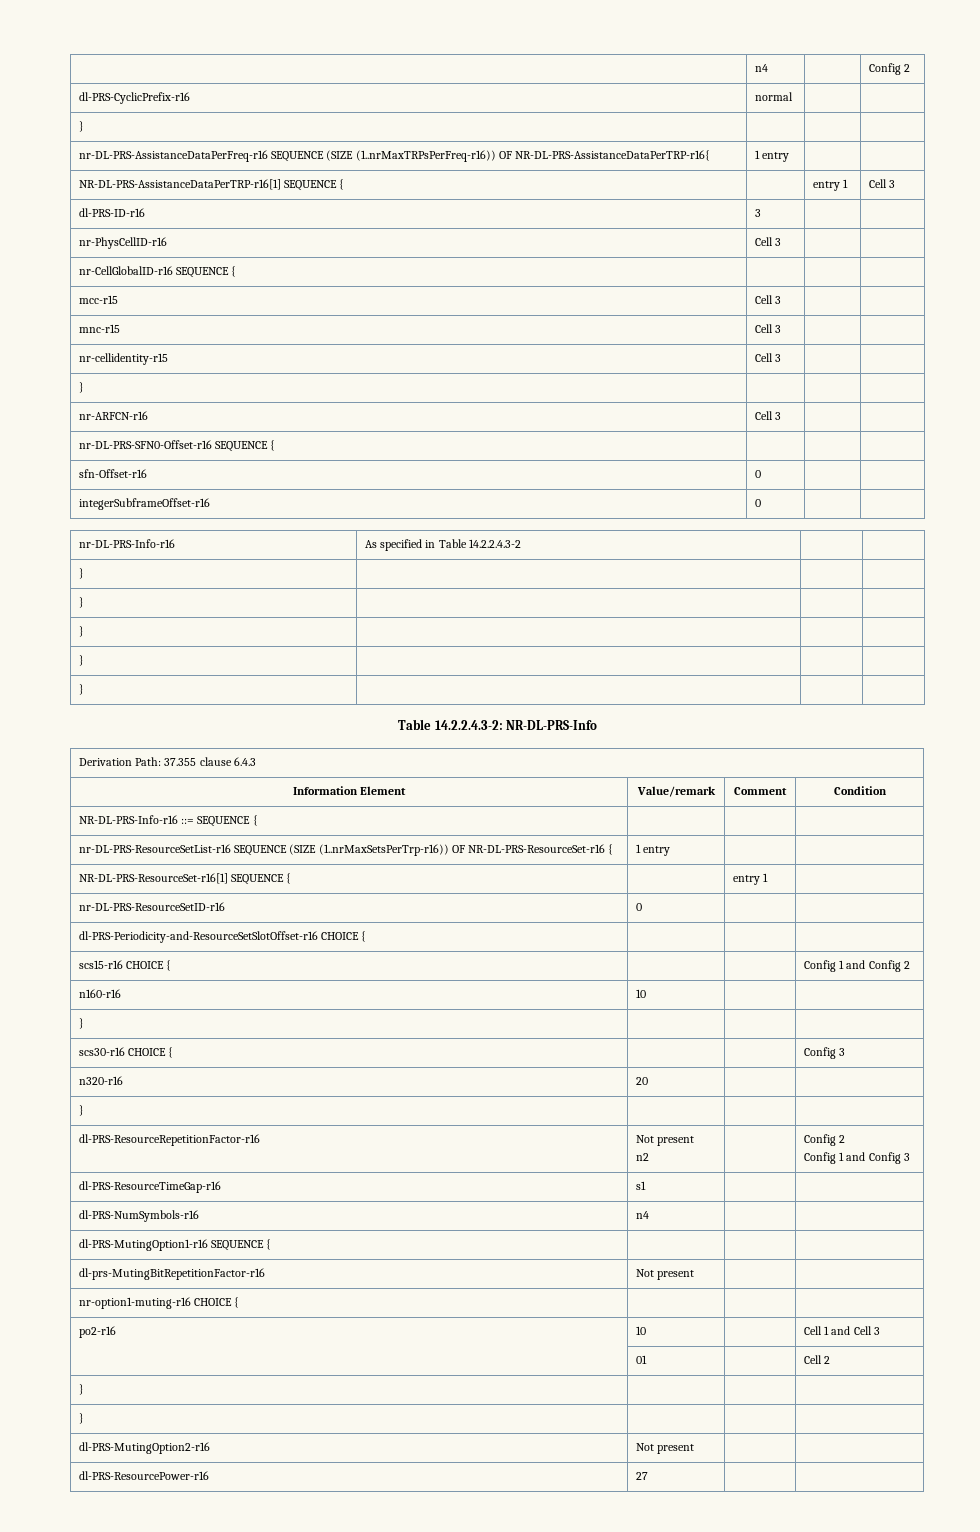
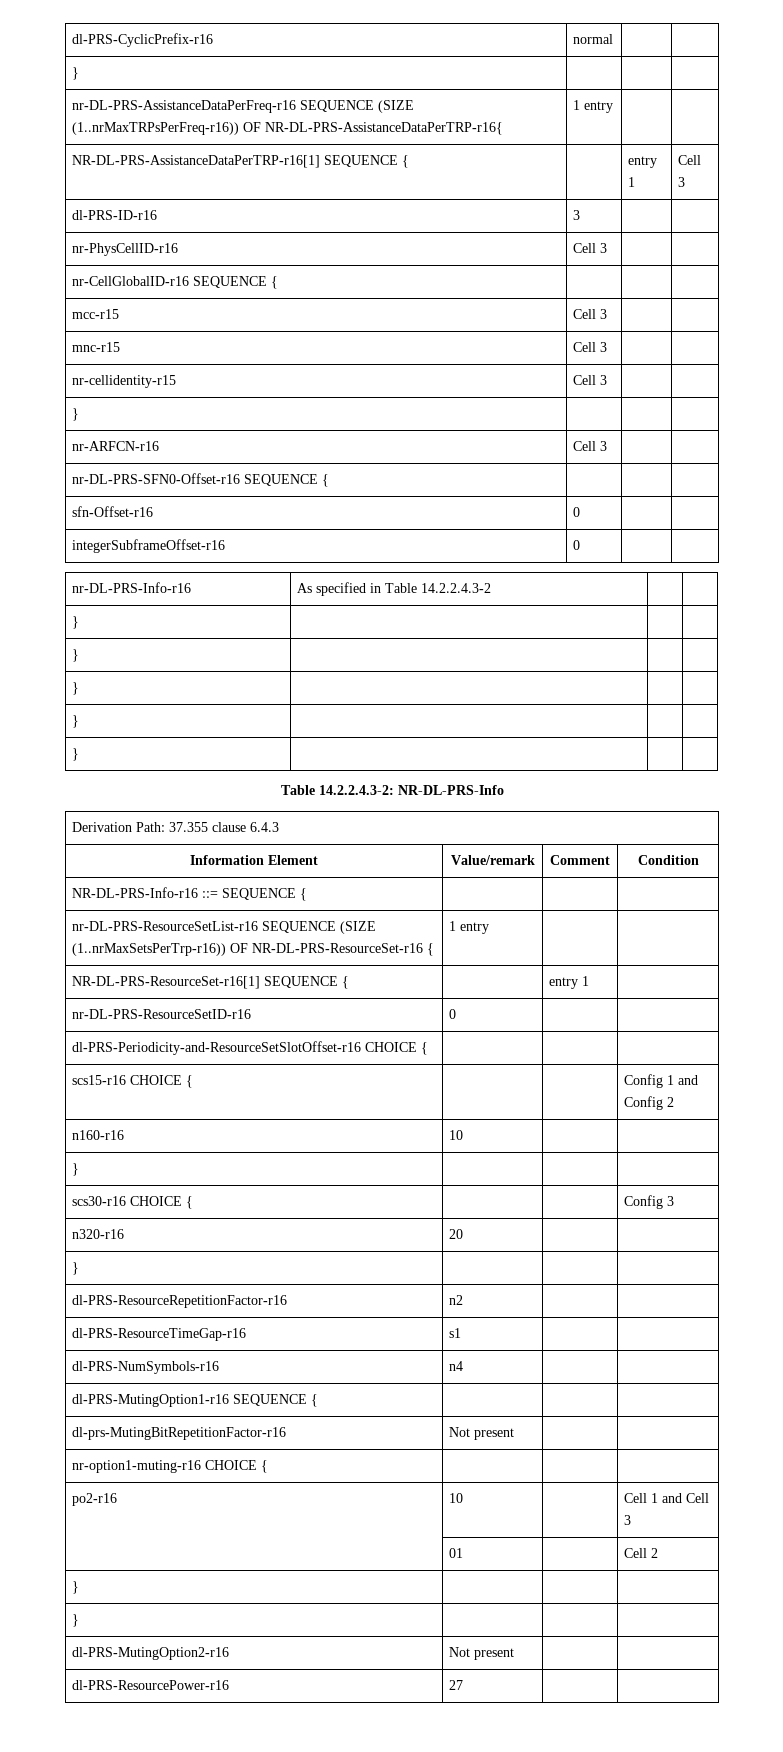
- | n4 | | Config 2
- dl-PRS-ResourceRepetitionFactor-r16 | Not present
- n2 | | Config 2
- Config 1 and Config 3
+ dl-PRS-ResourceRepetitionFactor-r16 | n2 | |

